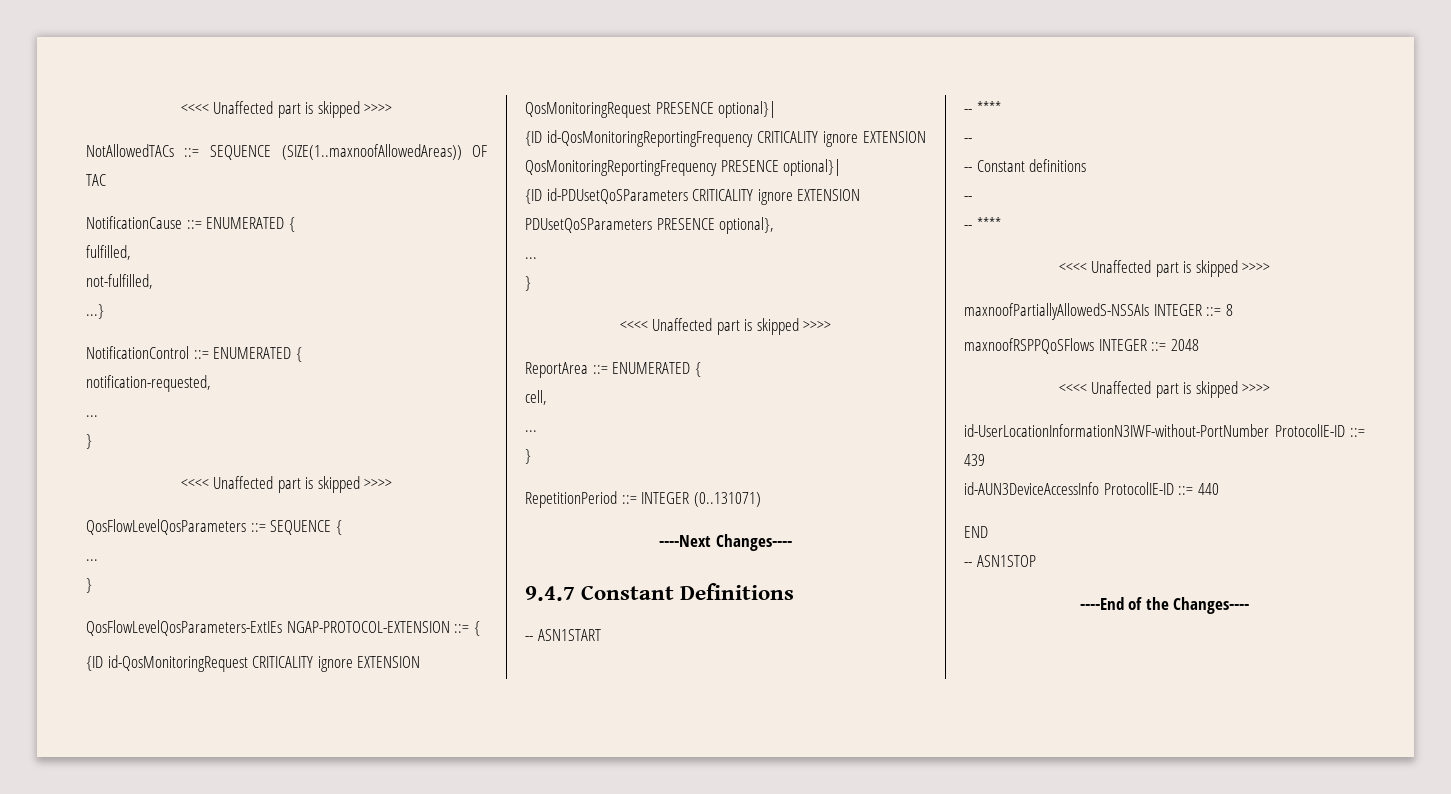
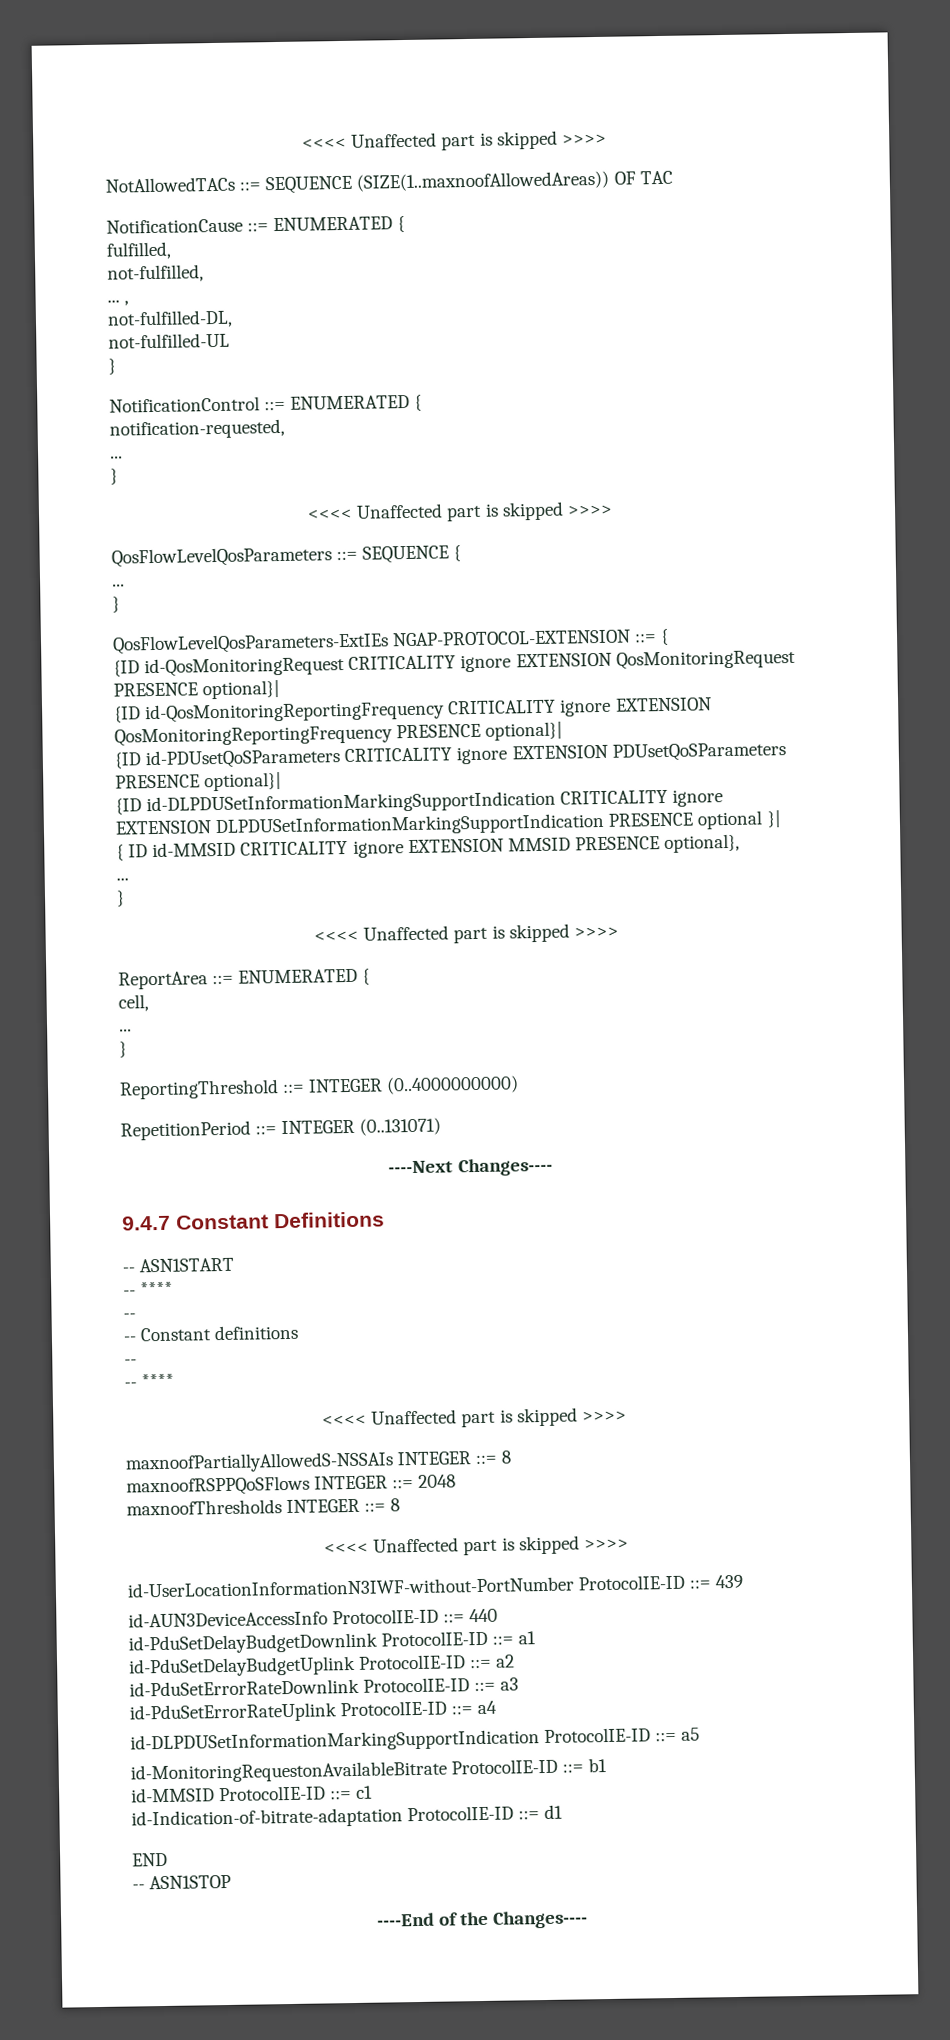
- ...}
+ ... ,
+ not-fulfilled-DL,
+ not-fulfilled-UL
+ }
- {ID id-PDUsetQoSParameters CRITICALITY ignore EXTENSION PDUsetQoSParameters PRESENCE optional},
+ {ID id-PDUsetQoSParameters CRITICALITY ignore EXTENSION PDUsetQoSParameters PRESENCE optional}|
+ {ID id-DLPDUSetInformationMarkingSupportIndication CRITICALITY ignore EXTENSION DLPDUSetInformationMarkingSupportIndication PRESENCE optional }|
+ { ID id-MMSID CRITICALITY ignore EXTENSION MMSID PRESENCE optional},
+ ReportingThreshold ::= INTEGER (0..4000000000)
+ maxnoofThresholds INTEGER ::= 8
+ id-PduSetDelayBudgetDownlink ProtocolIE-ID ::= a1
+ id-PduSetDelayBudgetUplink ProtocolIE-ID ::= a2
+ id-PduSetErrorRateDownlink ProtocolIE-ID ::= a3
+ id-PduSetErrorRateUplink ProtocolIE-ID ::= a4
+ id-DLPDUSetInformationMarkingSupportIndication ProtocolIE-ID ::= a5
+ id-MonitoringRequestonAvailableBitrate ProtocolIE-ID ::= b1
+ id-MMSID ProtocolIE-ID ::= c1
+ id-Indication-of-bitrate-adaptation ProtocolIE-ID ::= d1

